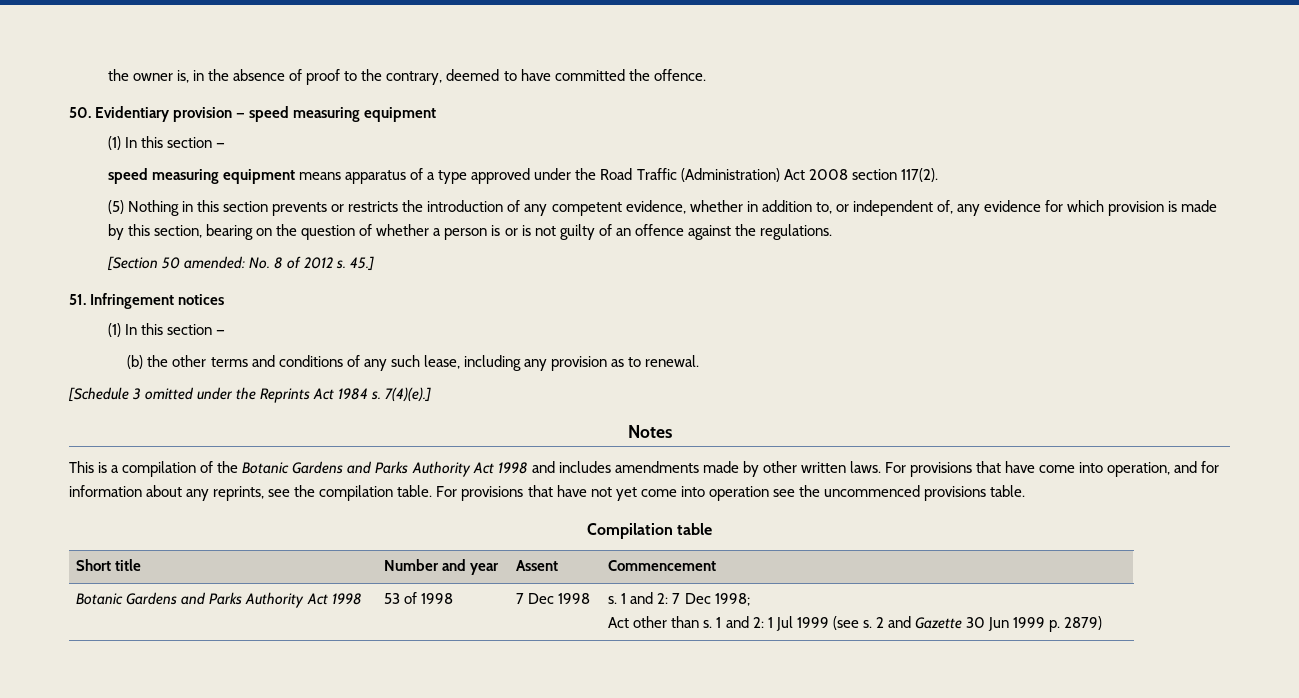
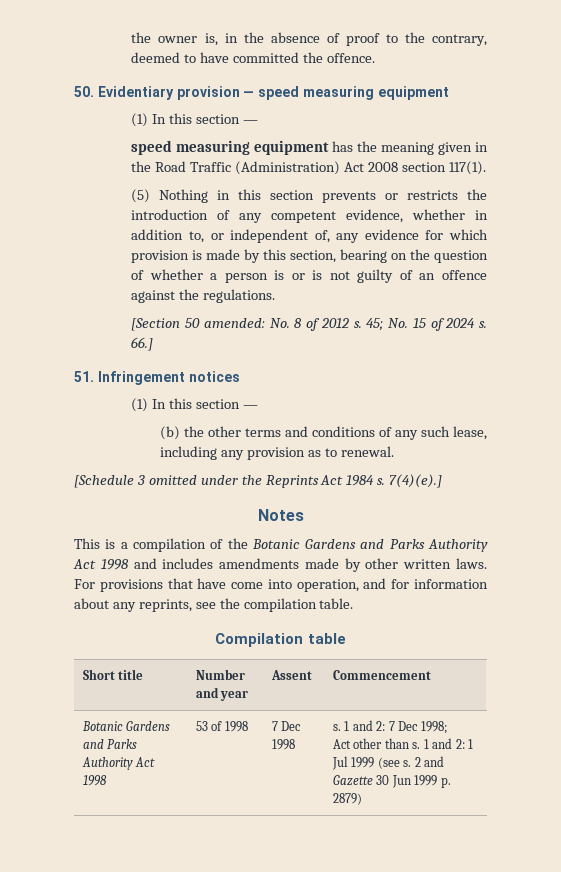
- speed measuring equipment means apparatus of a type approved under the Road Traffic (Administration) Act 2008 section 117(2).
+ speed measuring equipment has the meaning given in the Road Traffic (Administration) Act 2008 section 117(1).
- 45.]
+ 45; No. 15 of 2024 s. 66.]
- For provisions that have not yet come into operation see the uncommenced provisions table.

